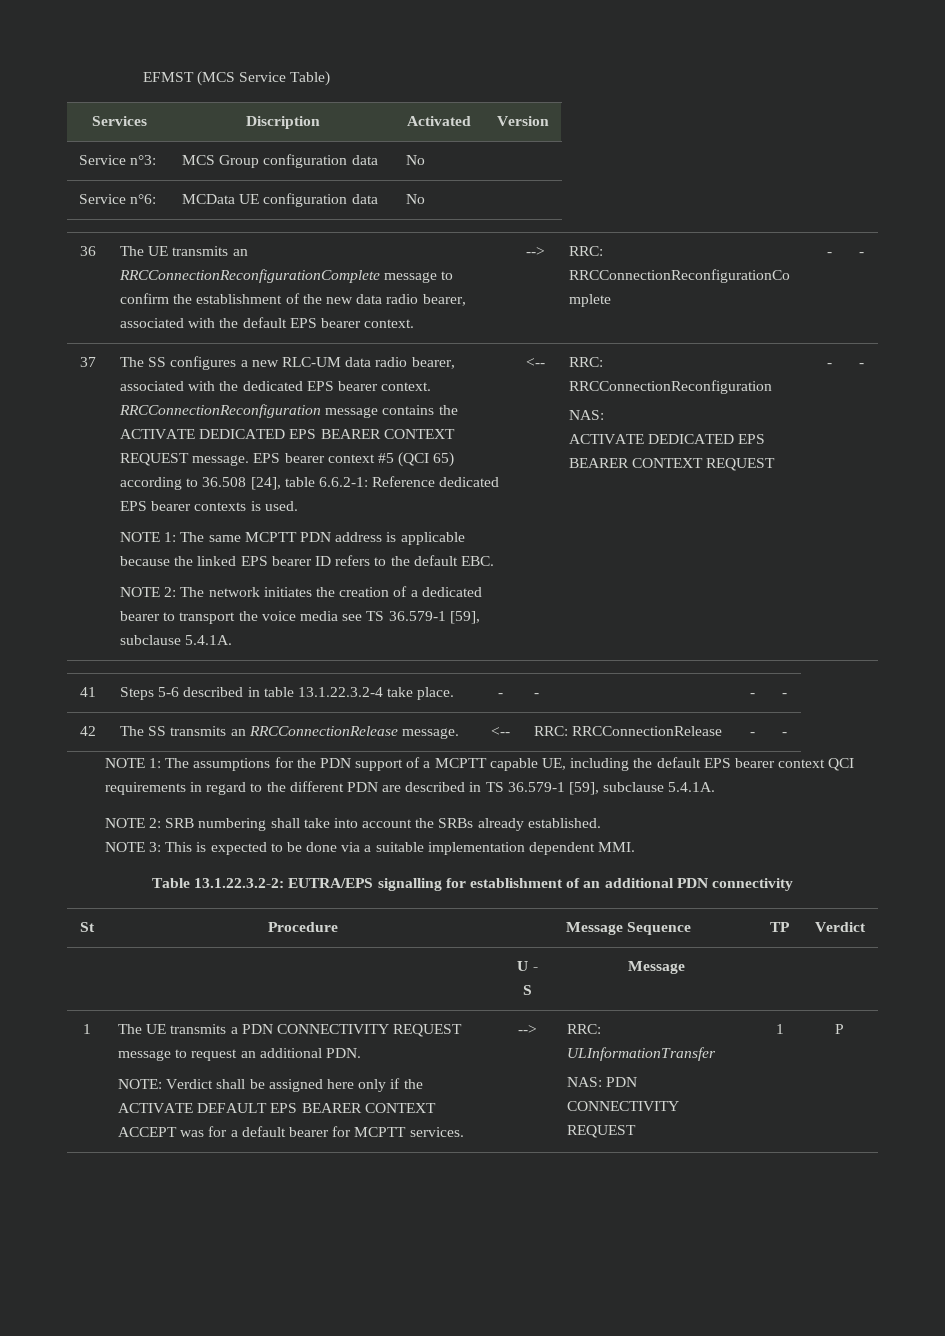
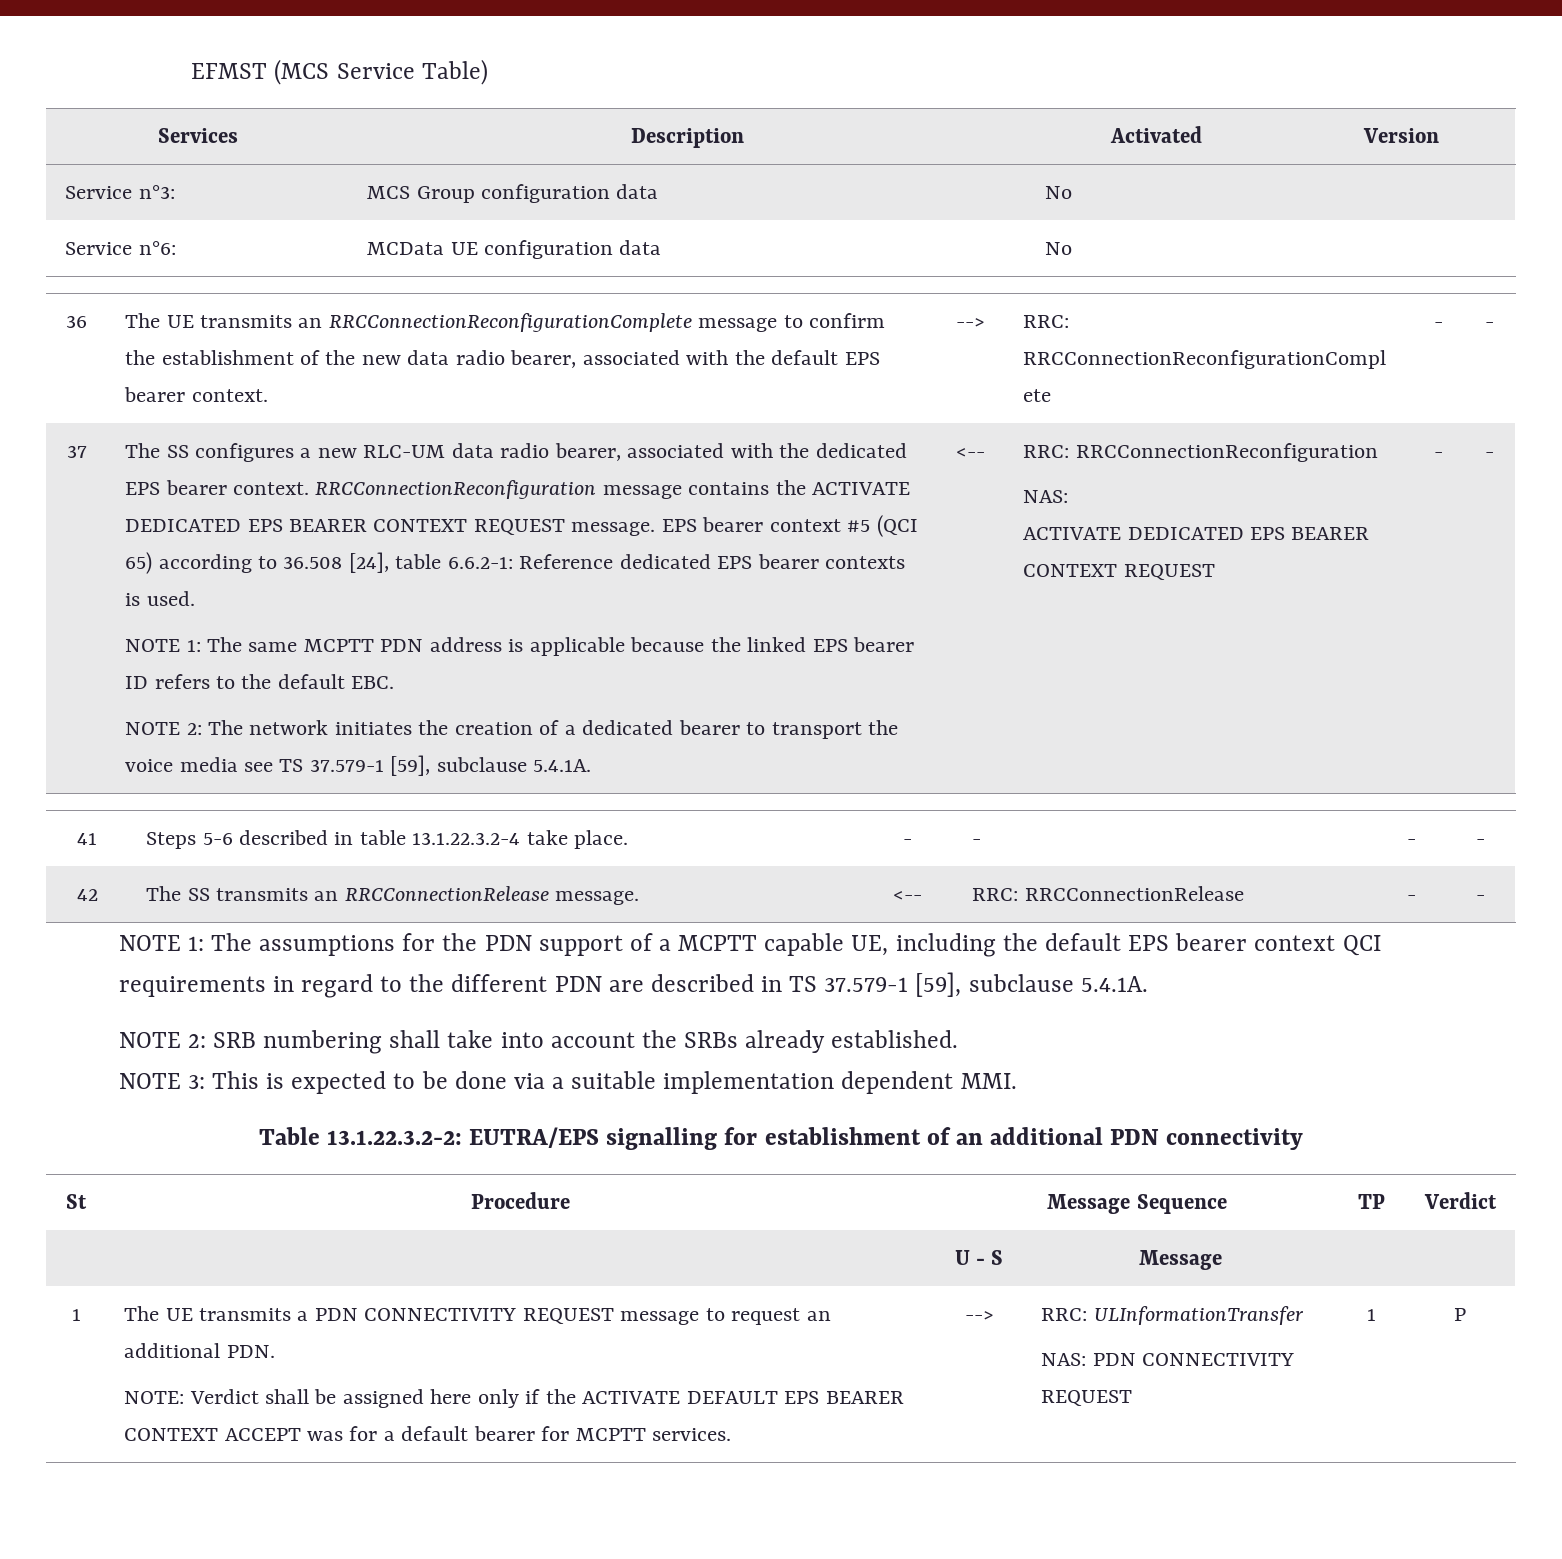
- Services | Discription | Activated | Version
+ Services | Description | Activated | Version
- NOTE 2: The network initiates the creation of a dedicated bearer to transport the voice media see TS 36.579-1 [59], subclause 5.4.1A.
+ NOTE 2: The network initiates the creation of a dedicated bearer to transport the voice media see TS 37.579-1 [59], subclause 5.4.1A.
- NOTE 1: The assumptions for the PDN support of a MCPTT capable UE, including the default EPS bearer context QCI requirements in regard to the different PDN are described in TS 36.579-1 [59], subclause 5.4.1A.
+ NOTE 1: The assumptions for the PDN support of a MCPTT capable UE, including the default EPS bearer context QCI requirements in regard to the different PDN are described in TS 37.579-1 [59], subclause 5.4.1A.

